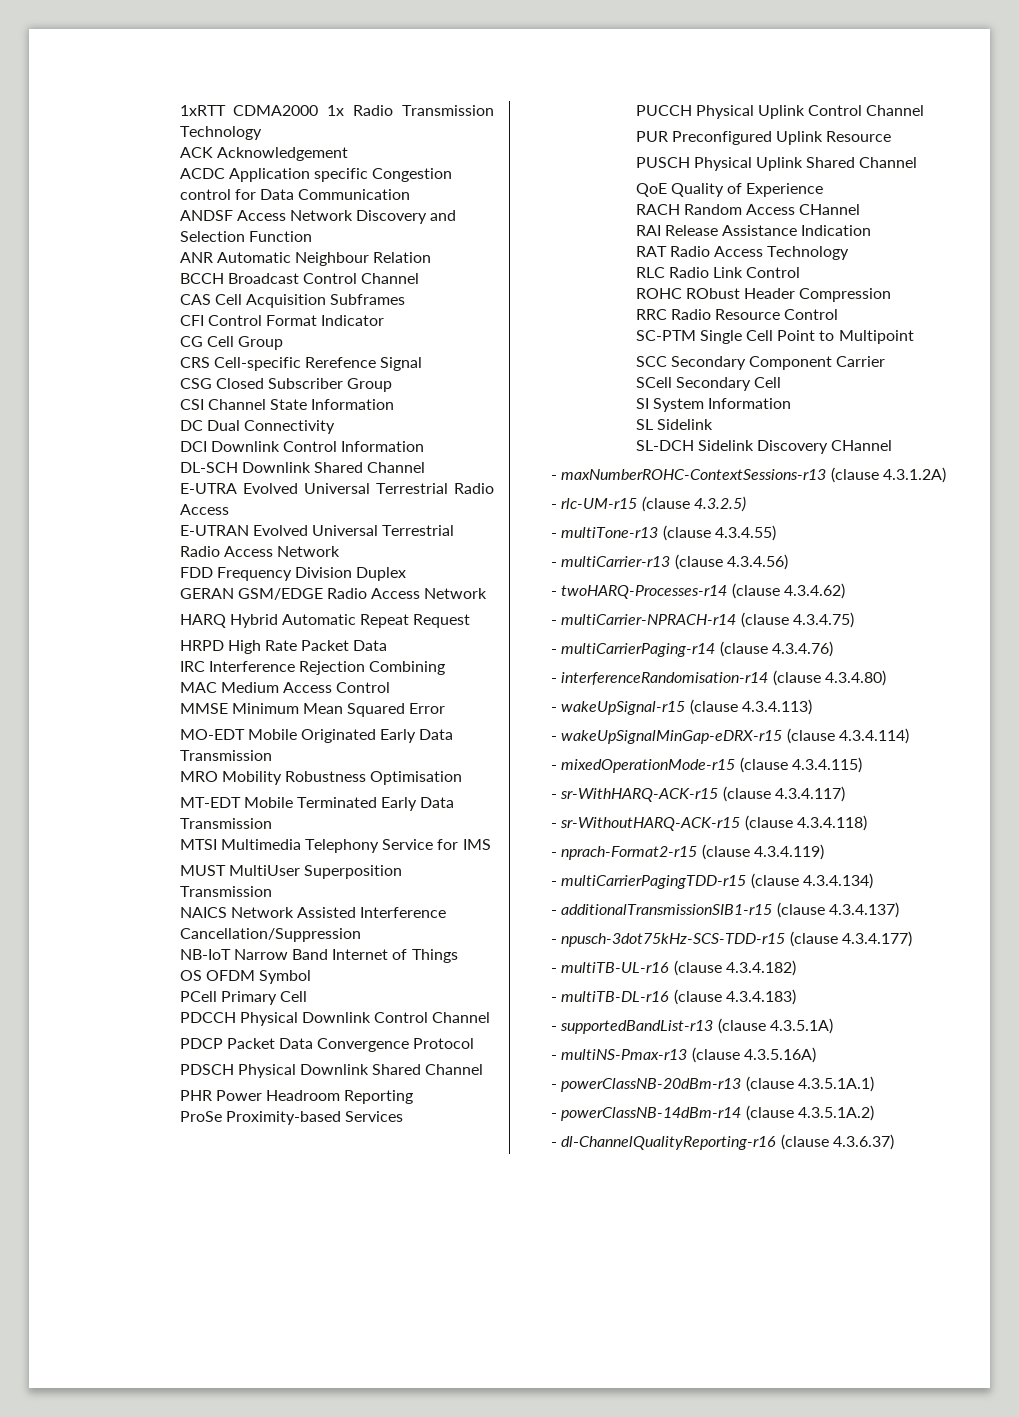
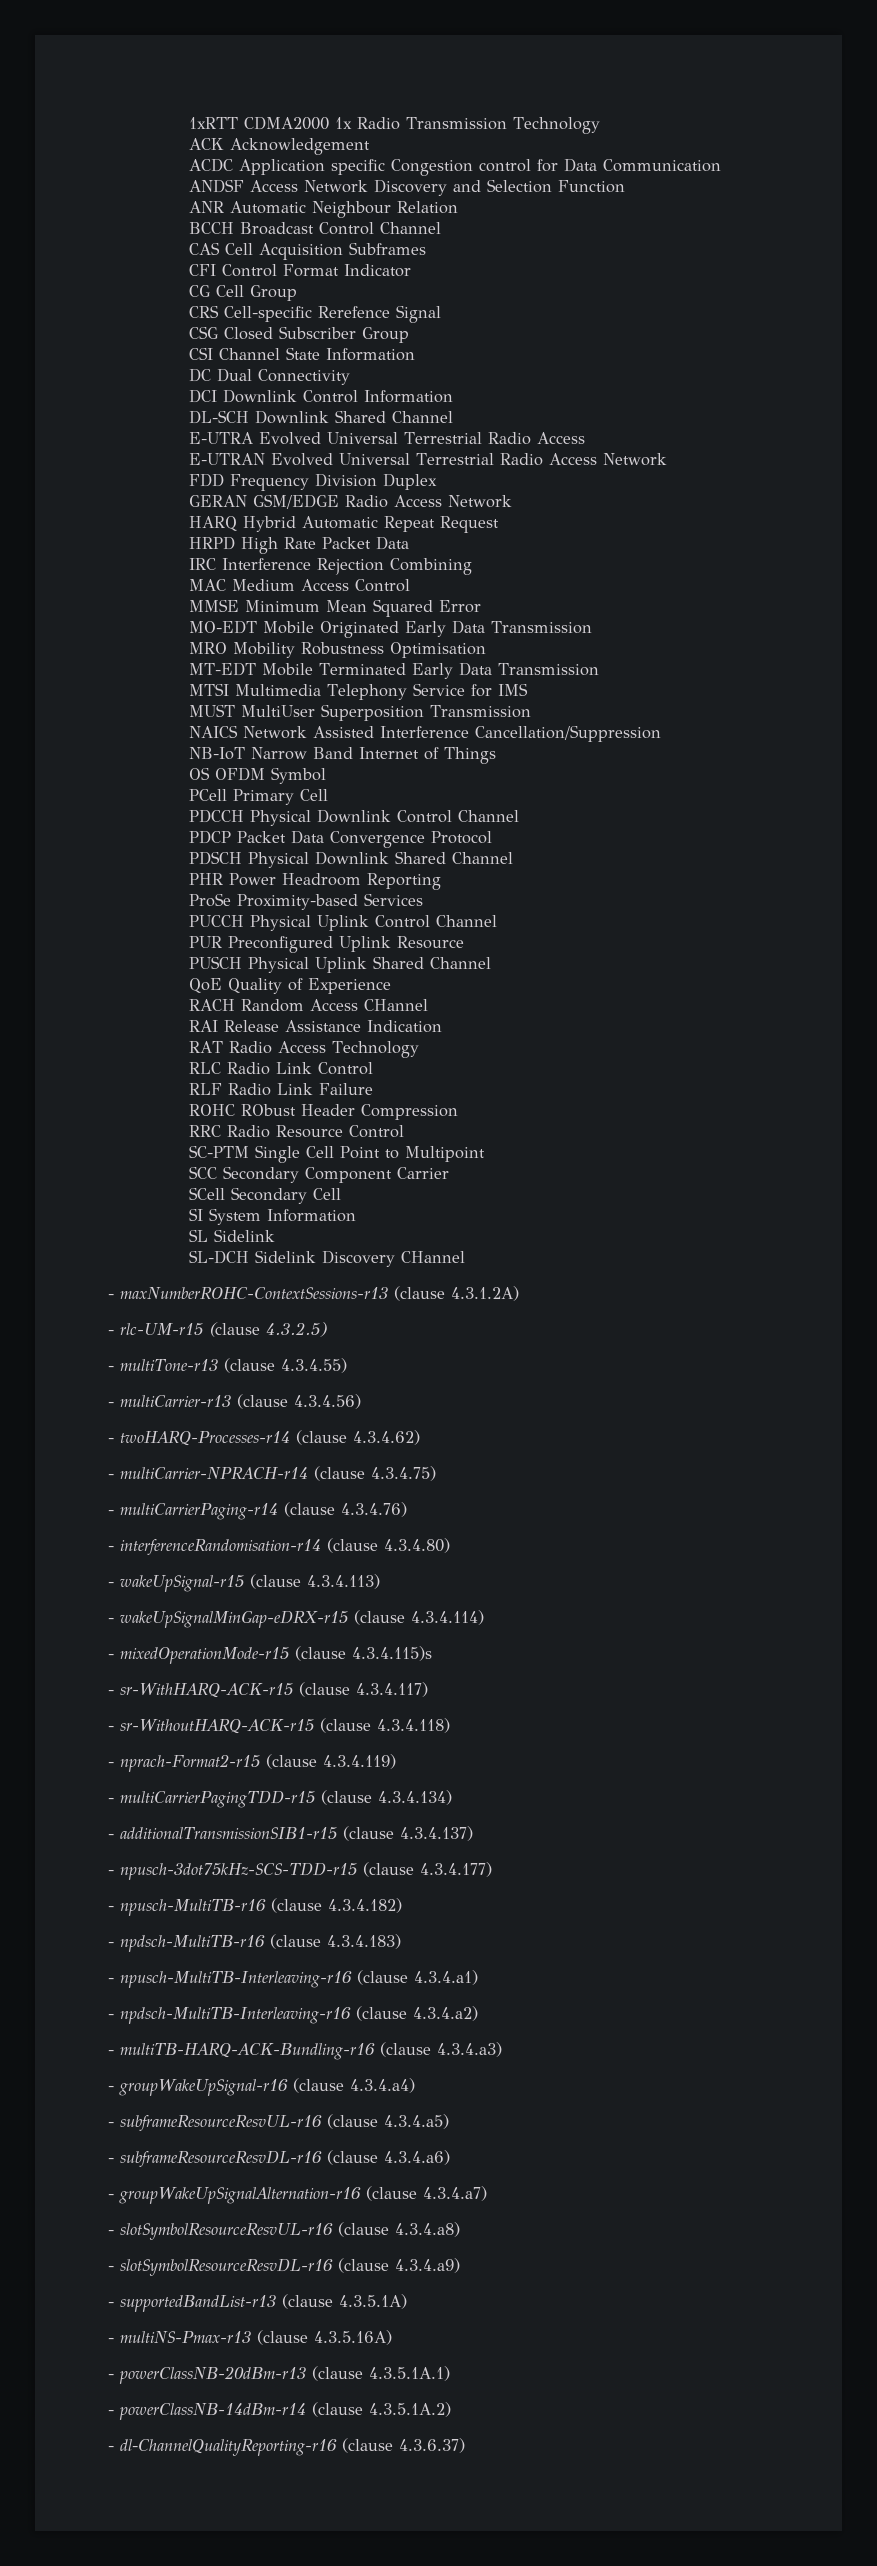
+ RLF Radio Link Failure
- - mixedOperationMode-r15 (clause 4.3.4.115)
+ - mixedOperationMode-r15 (clause 4.3.4.115)s
- - multiTB-UL-r16 (clause 4.3.4.182)
+ - npusch-MultiTB-r16 (clause 4.3.4.182)
- - multiTB-DL-r16 (clause 4.3.4.183)
+ - npdsch-MultiTB-r16 (clause 4.3.4.183)
+ - npusch-MultiTB-Interleaving-r16 (clause 4.3.4.a1)
+ - npdsch-MultiTB-Interleaving-r16 (clause 4.3.4.a2)
+ - multiTB-HARQ-ACK-Bundling-r16 (clause 4.3.4.a3)
+ - groupWakeUpSignal-r16 (clause 4.3.4.a4)
+ - subframeResourceResvUL-r16 (clause 4.3.4.a5)
+ - subframeResourceResvDL-r16 (clause 4.3.4.a6)
+ - groupWakeUpSignalAlternation-r16 (clause 4.3.4.a7)
+ - slotSymbolResourceResvUL-r16 (clause 4.3.4.a8)
+ - slotSymbolResourceResvDL-r16 (clause 4.3.4.a9)

